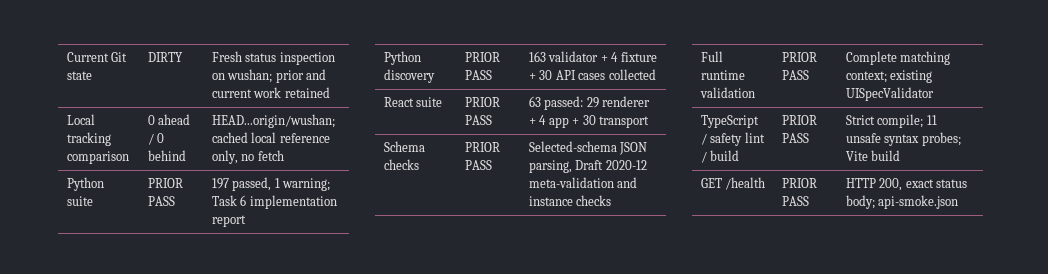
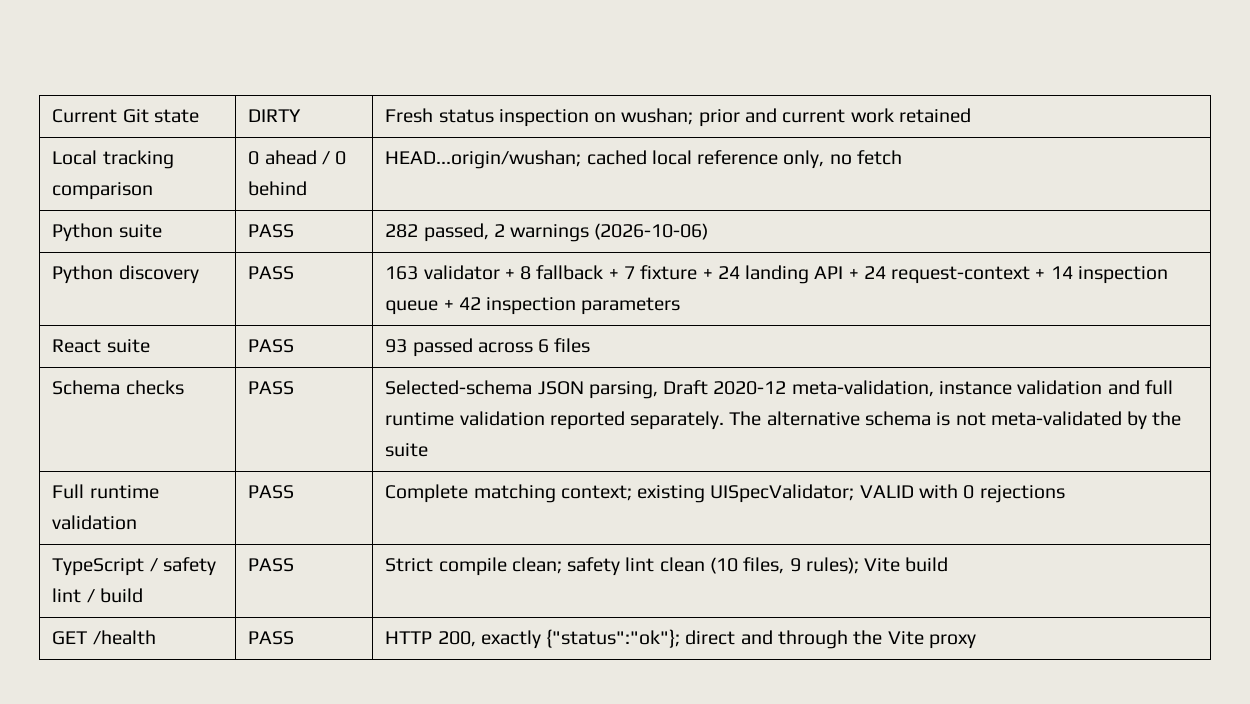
- Python suite | PRIOR PASS | 197 passed, 1 warning; Task 6 implementation report
+ Python suite | PASS | 282 passed, 2 warnings (2026-10-06)
- Python discovery | PRIOR PASS | 163 validator + 4 fixture + 30 API cases collected
+ Python discovery | PASS | 163 validator + 8 fallback + 7 fixture + 24 landing API + 24 request-context + 14 inspection queue + 42 inspection parameters
- React suite | PRIOR PASS | 63 passed: 29 renderer + 4 app + 30 transport
+ React suite | PASS | 93 passed across 6 files
- Schema checks | PRIOR PASS | Selected-schema JSON parsing, Draft 2020-12 meta-validation and instance checks
+ Schema checks | PASS | Selected-schema JSON parsing, Draft 2020-12 meta-validation, instance validation and full runtime validation reported separately. The alternative schema is not meta-validated by the suite
- Full runtime validation | PRIOR PASS | Complete matching context; existing UISpecValidator
+ Full runtime validation | PASS | Complete matching context; existing UISpecValidator; VALID with 0 rejections
- TypeScript / safety lint / build | PRIOR PASS | Strict compile; 11 unsafe syntax probes; Vite build
+ TypeScript / safety lint / build | PASS | Strict compile clean; safety lint clean (10 files, 9 rules); Vite build
- GET /health | PRIOR PASS | HTTP 200, exact status body; api-smoke.json
+ GET /health | PASS | HTTP 200, exactly {"status":"ok"}; direct and through the Vite proxy

